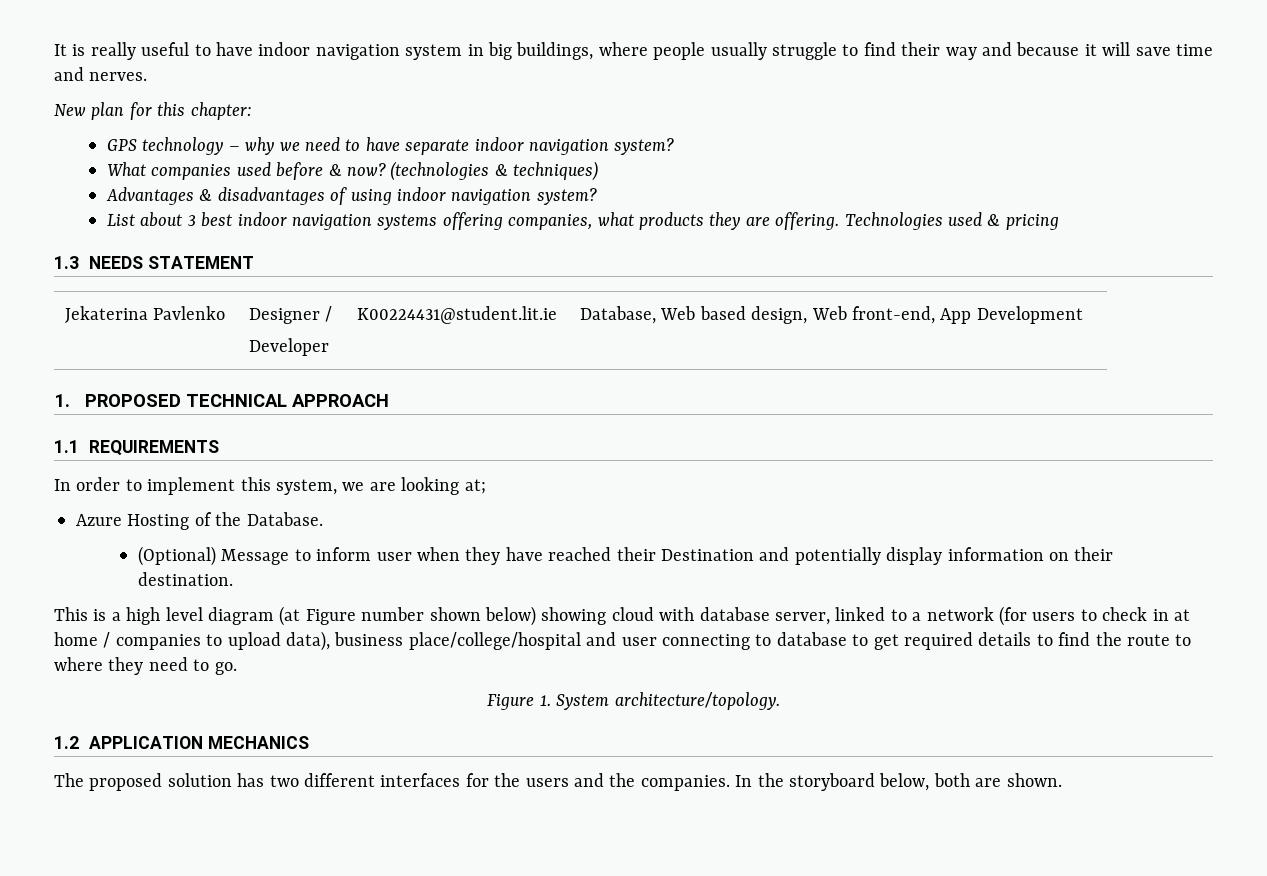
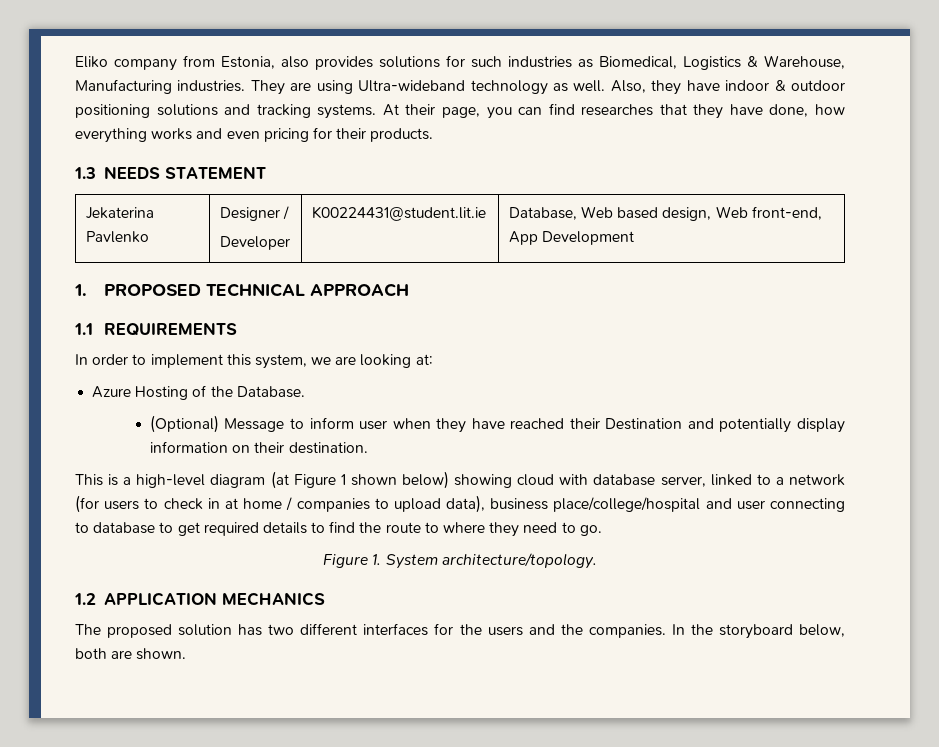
- It is really useful to have indoor navigation system in big buildings, where people usually struggle to find their way and because it will save time and nerves.
- New plan for this chapter:
- GPS technology – why we need to have separate indoor navigation system?
- What companies used before & now? (technologies & techniques)
- Advantages & disadvantages of using indoor navigation system?
- List about 3 best indoor navigation systems offering companies, what products they are offering. Technologies used & pricing
+ Eliko company from Estonia, also provides solutions for such industries as Biomedical, Logistics & Warehouse, Manufacturing industries. They are using Ultra-wideband technology as well. Also, they have indoor & outdoor positioning solutions and tracking systems. At their page, you can find researches that they have done, how everything works and even pricing for their products.
- In order to implement this system, we are looking at;
+ In order to implement this system, we are looking at:
- This is a high level diagram (at Figure number shown below) showing cloud with database server, linked to a network (for users to check in at home / companies to upload data), business place/college/hospital and user connecting to database to get required details to find the route to where they need to go.
+ This is a high-level diagram (at Figure 1 shown below) showing cloud with database server, linked to a network (for users to check in at home / companies to upload data), business place/college/hospital and user connecting to database to get required details to find the route to where they need to go.

